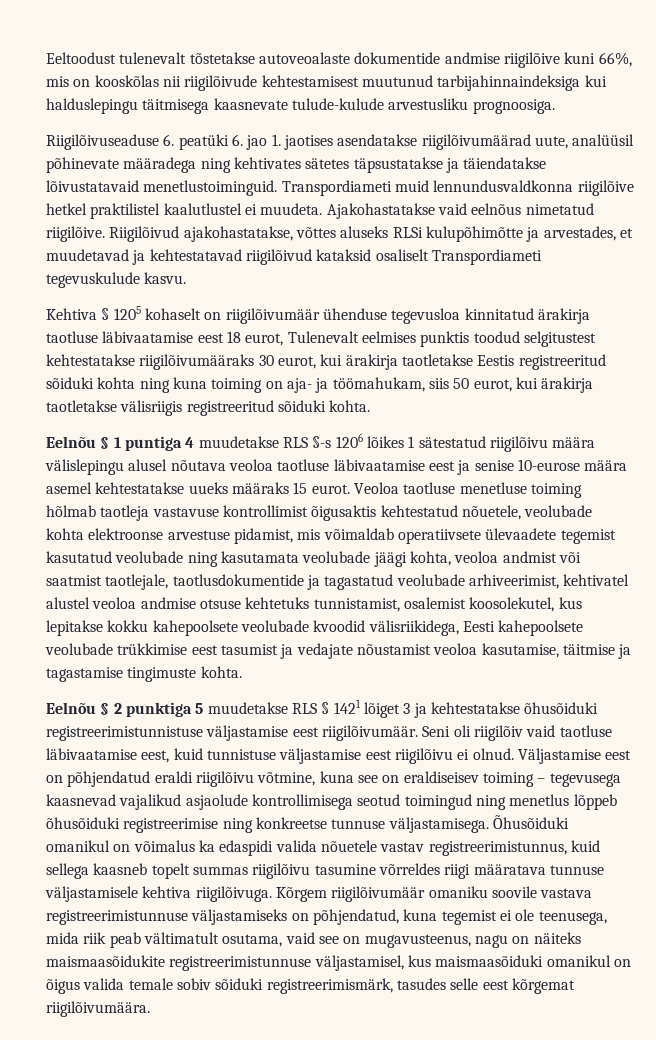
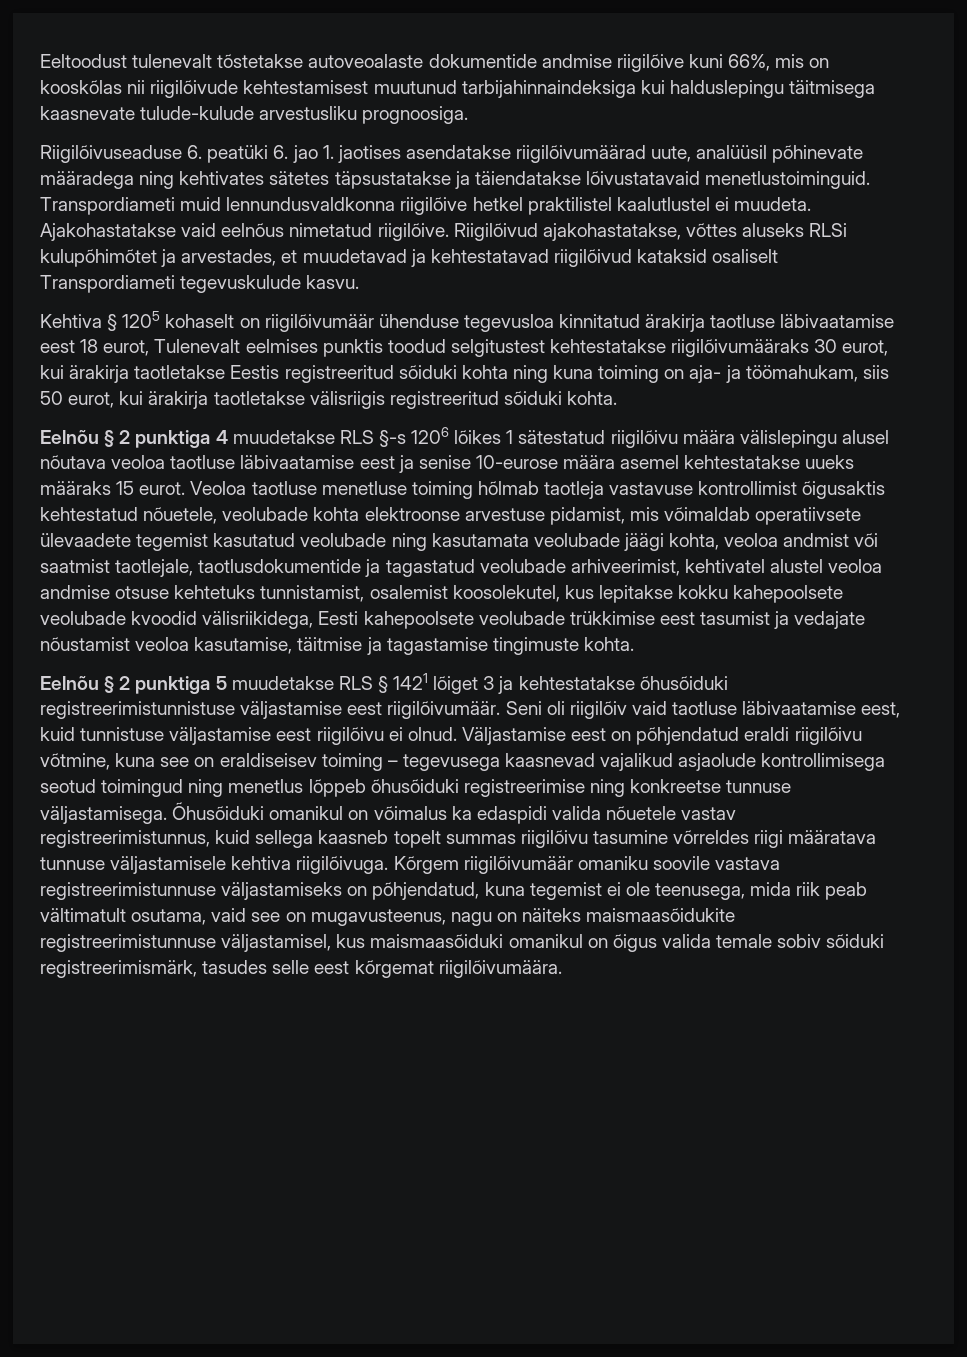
- Riigilõivud ajakohastatakse, võttes aluseks RLSi kulupõhimõtte ja arvestades, et muudetavad ja kehtestatavad riigilõivud kataksid osaliselt Transpordiameti tegevuskulude kasvu.
+ Riigilõivud ajakohastatakse, võttes aluseks RLSi kulupõhimõtet ja arvestades, et muudetavad ja kehtestatavad riigilõivud kataksid osaliselt Transpordiameti tegevuskulude kasvu.
- Eelnõu § 1 puntiga 4 muudetakse RLS §-s 1206 lõikes 1 sätestatud riigilõivu määra välislepingu alusel nõutava veoloa taotluse läbivaatamise eest ja senise 10-eurose määra asemel kehtestatakse uueks määraks 15 eurot.
+ Eelnõu § 2 punktiga 4 muudetakse RLS §-s 1206 lõikes 1 sätestatud riigilõivu määra välislepingu alusel nõutava veoloa taotluse läbivaatamise eest ja senise 10-eurose määra asemel kehtestatakse uueks määraks 15 eurot.

